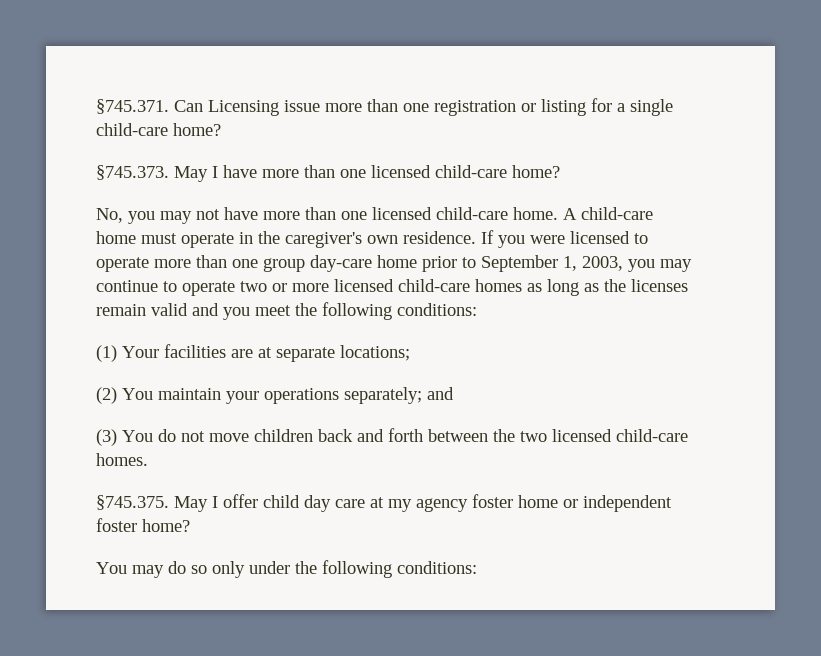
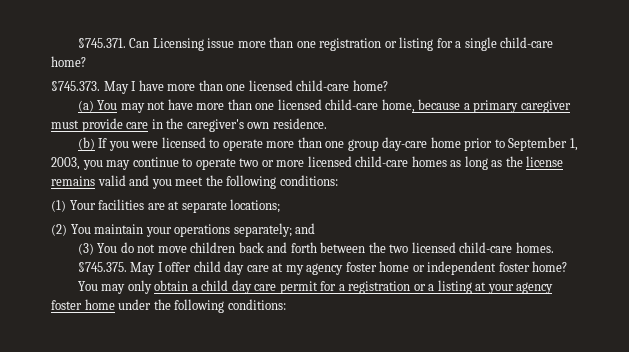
- No, you may not have more than one licensed child-care home. A child-care home must operate in the caregiver's own residence. If you were licensed to operate more than one group day-care home prior to September 1, 2003, you may continue to operate two or more licensed child-care homes as long as the licenses remain valid and you meet the following conditions:
+ (a) You may not have more than one licensed child-care home, because a primary caregiver must provide care in the caregiver's own residence.
+ (b) If you were licensed to operate more than one group day-care home prior to September 1, 2003, you may continue to operate two or more licensed child-care homes as long as the license remains valid and you meet the following conditions:
- You may do so only under the following conditions:
+ You may only obtain a child day care permit for a registration or a listing at your agency foster home under the following conditions:

